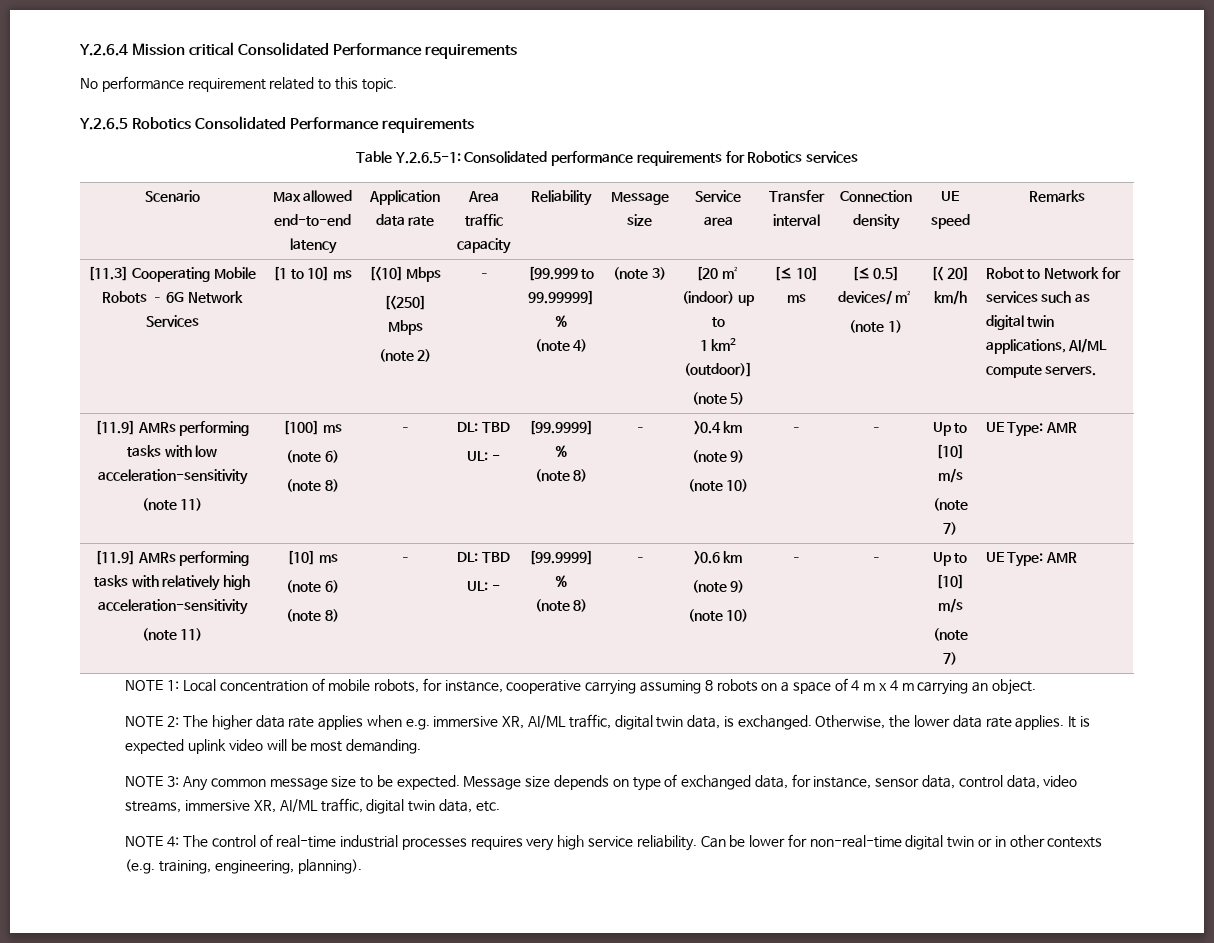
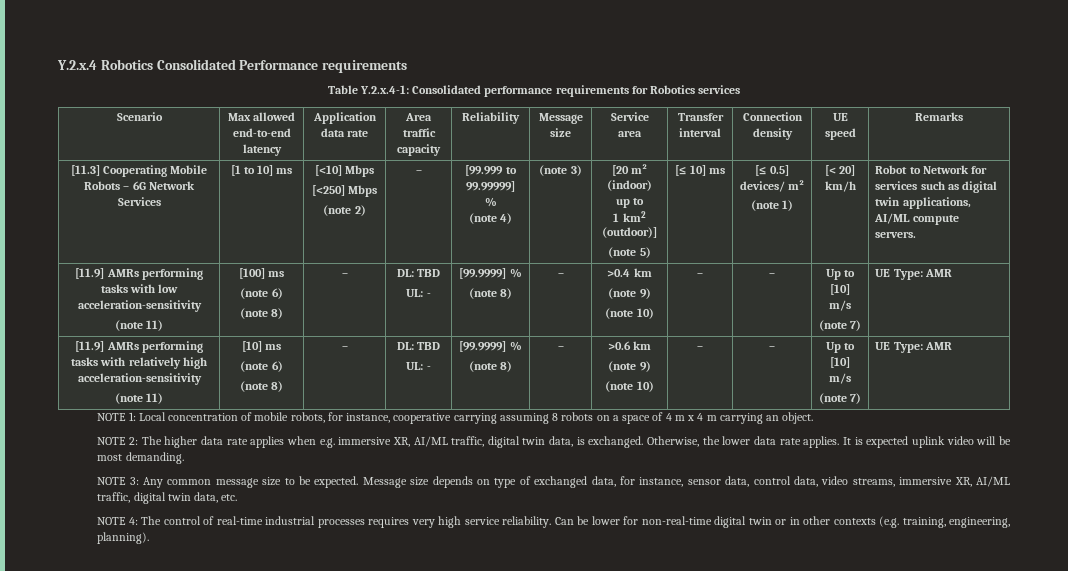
- Y.2.6.4 Mission critical Consolidated Performance requirements
- No performance requirement related to this topic.
- Y.2.6.5 Robotics Consolidated Performance requirements
+ Y.2.x.4 Robotics Consolidated Performance requirements
- Table Y.2.6.5-1: Consolidated performance requirements for Robotics services
+ Table Y.2.x.4-1: Consolidated performance requirements for Robotics services

